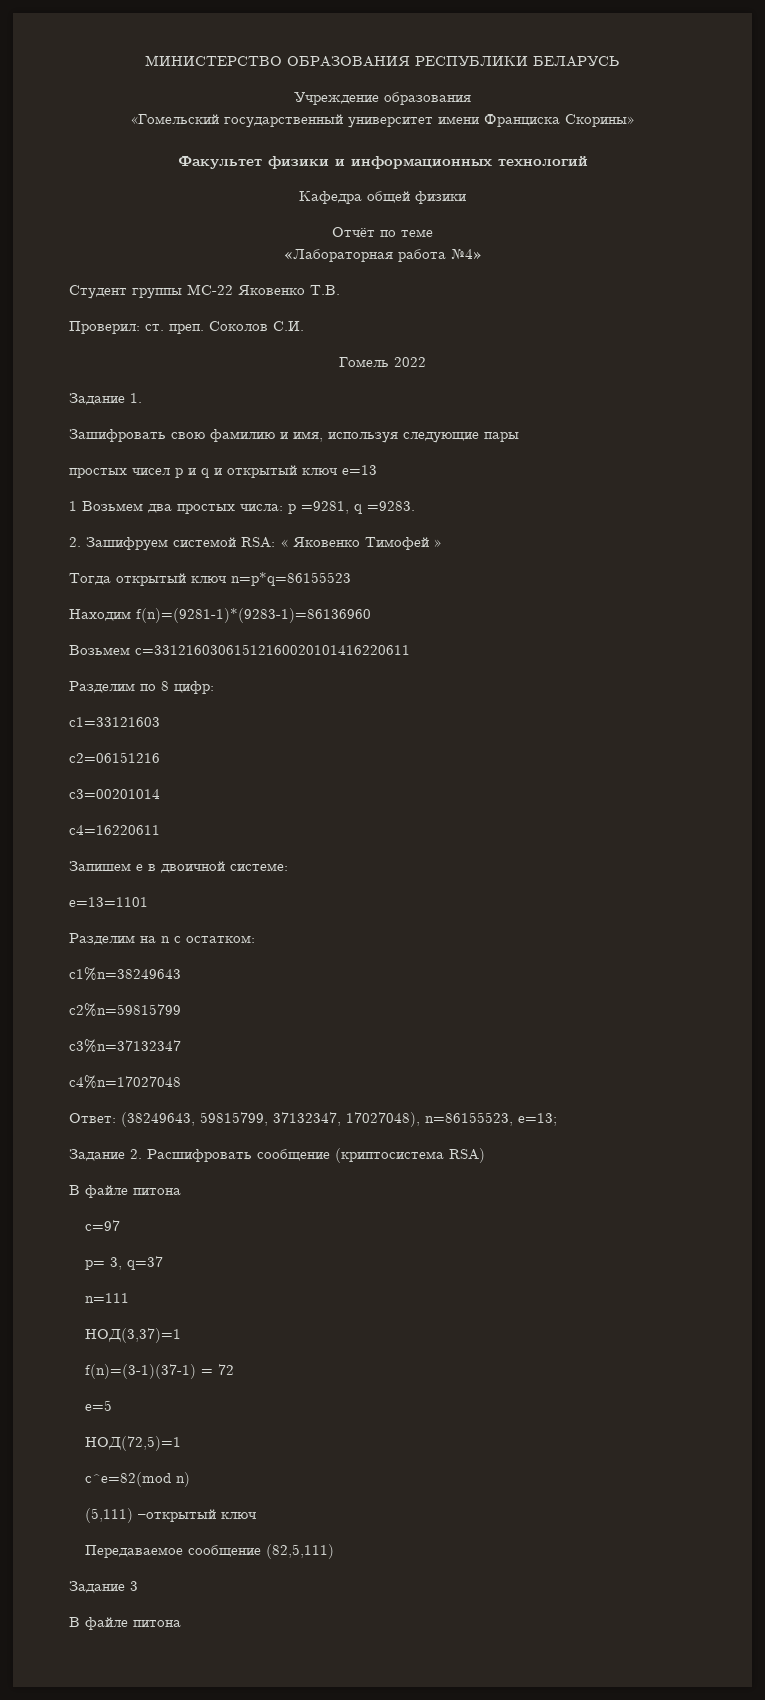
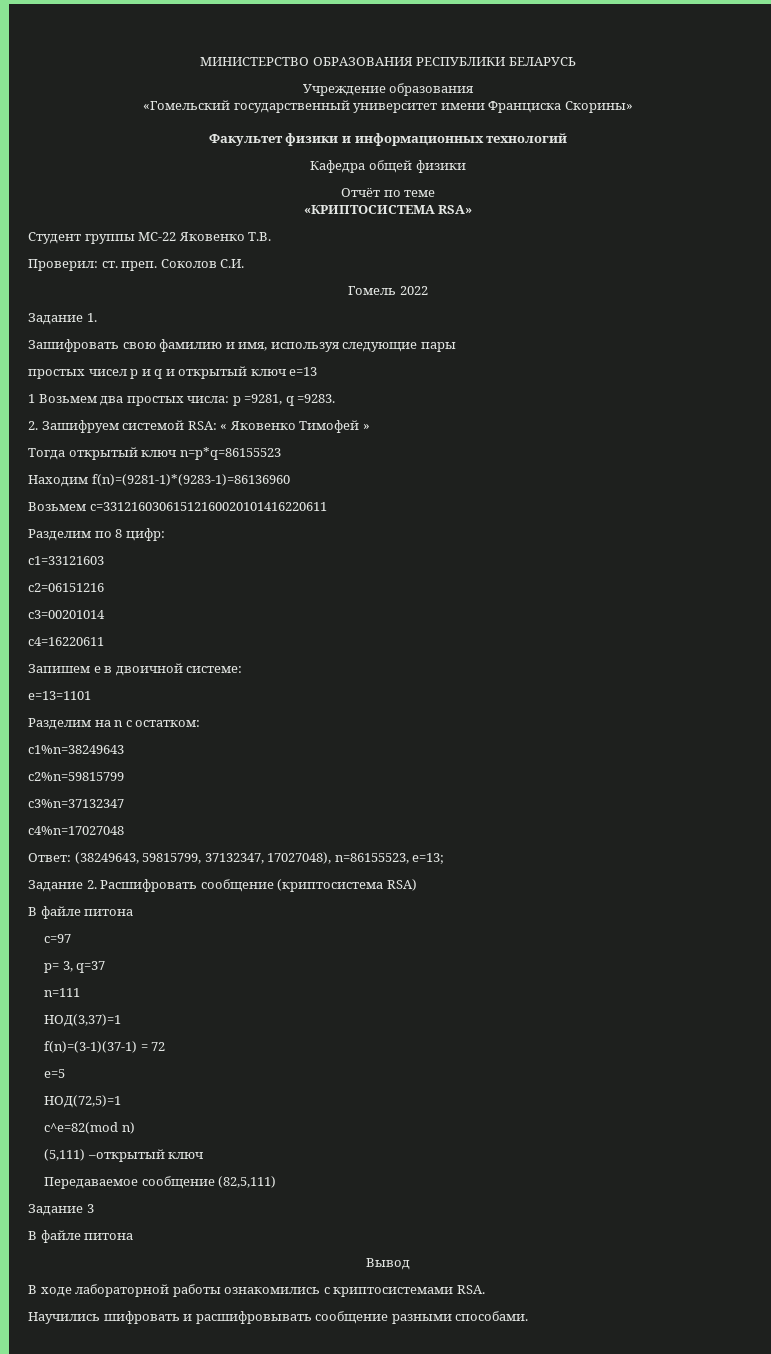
- «Лабораторная работа №4»
+ «КРИПТОСИСТЕМА RSA»
+ Вывод
+ В ходе лабораторной работы ознакомились с криптосистемами RSA.
+ Научились шифровать и расшифровывать сообщение разными способами.

